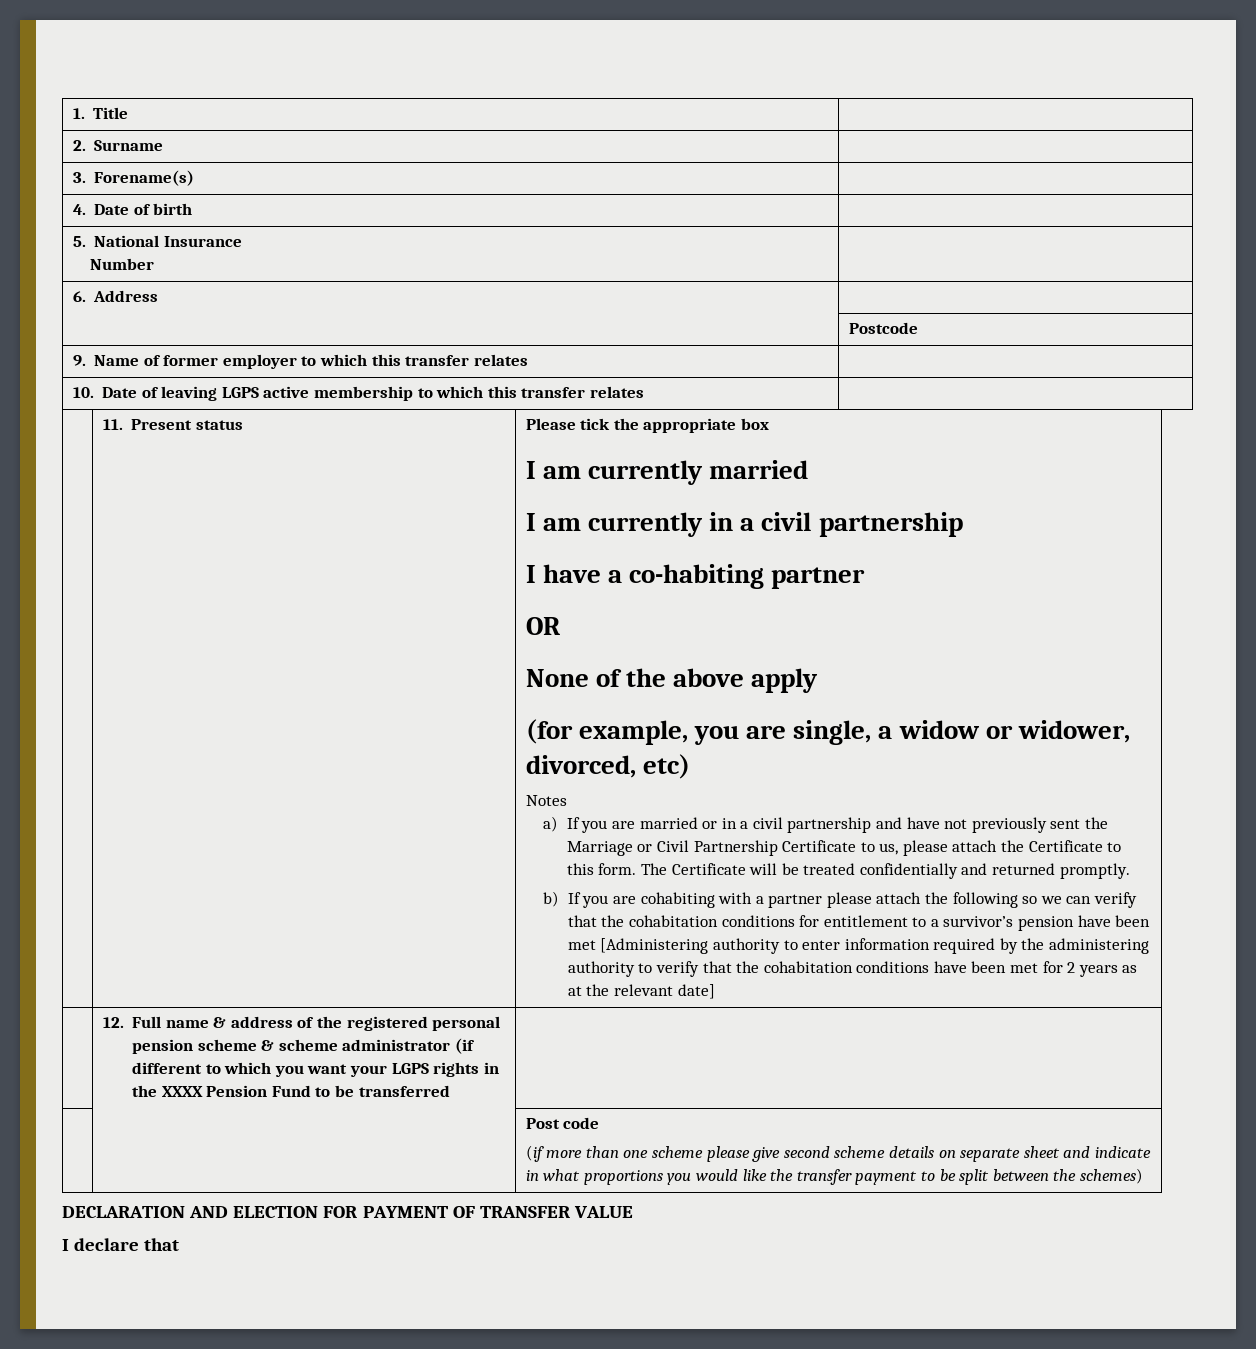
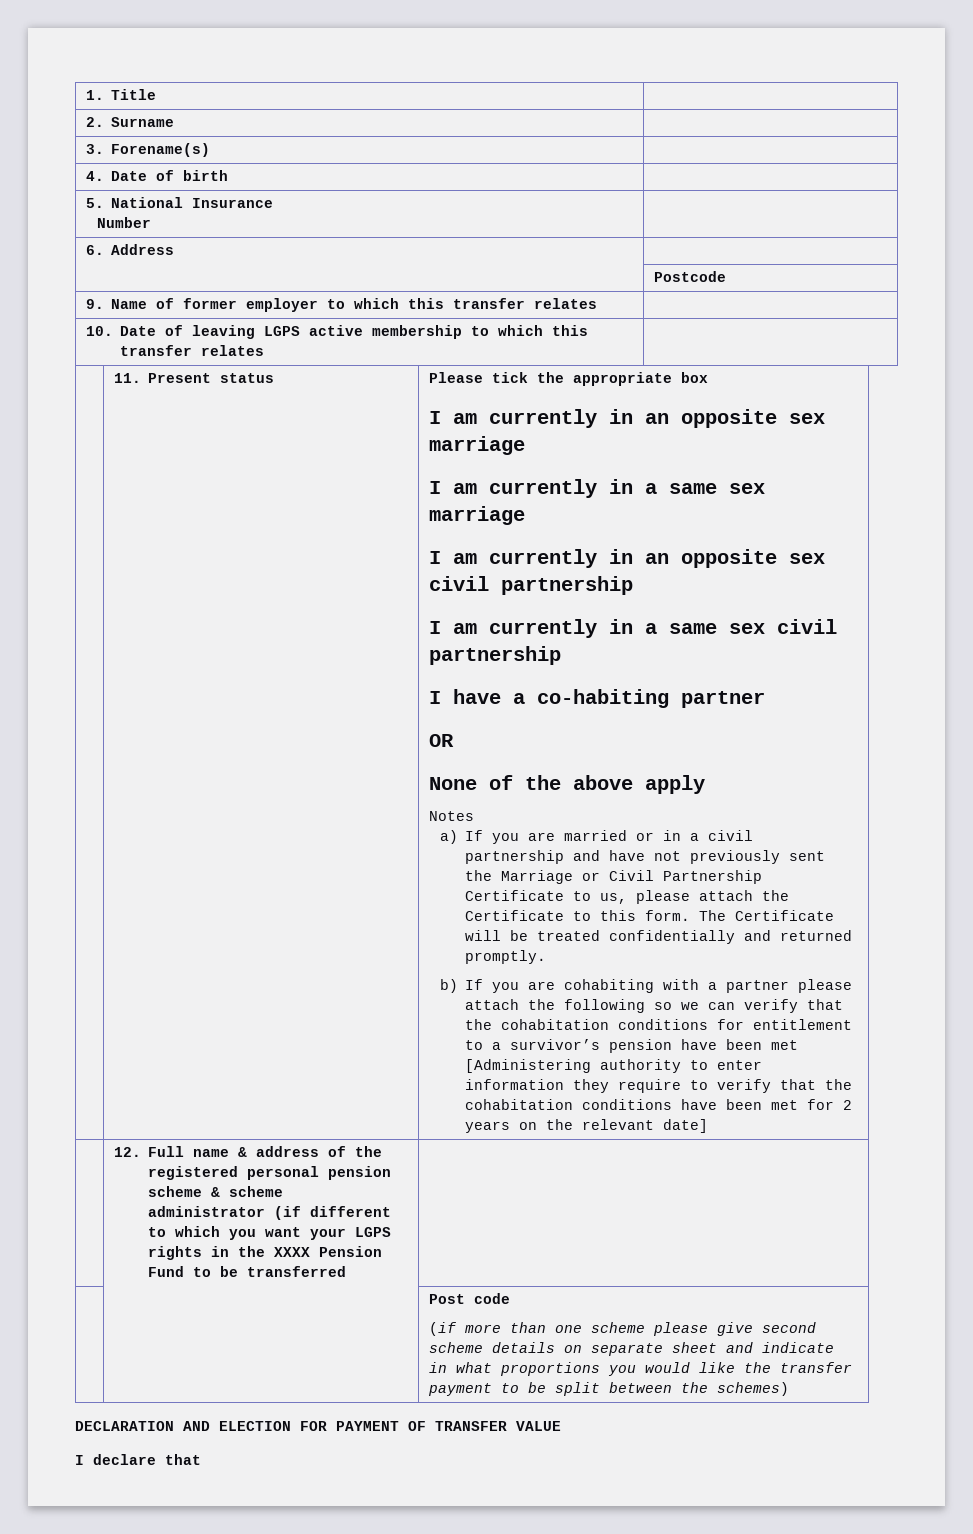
- I am currently married
- I am currently in a civil partnership
+ I am currently in an opposite sex marriage
+ I am currently in a same sex marriage
+ I am currently in an opposite sex civil partnership
+ I am currently in a same sex civil partnership
- (for example, you are single, a widow or widower, divorced, etc)
- b) If you are cohabiting with a partner please attach the following so we can verify that the cohabitation conditions for entitlement to a survivor’s pension have been met [Administering authority to enter information required by the administering authority to verify that the cohabitation conditions have been met for 2 years as at the relevant date]
+ b) If you are cohabiting with a partner please attach the following so we can verify that the cohabitation conditions for entitlement to a survivor’s pension have been met [Administering authority to enter information they require to verify that the cohabitation conditions have been met for 2 years on the relevant date]

